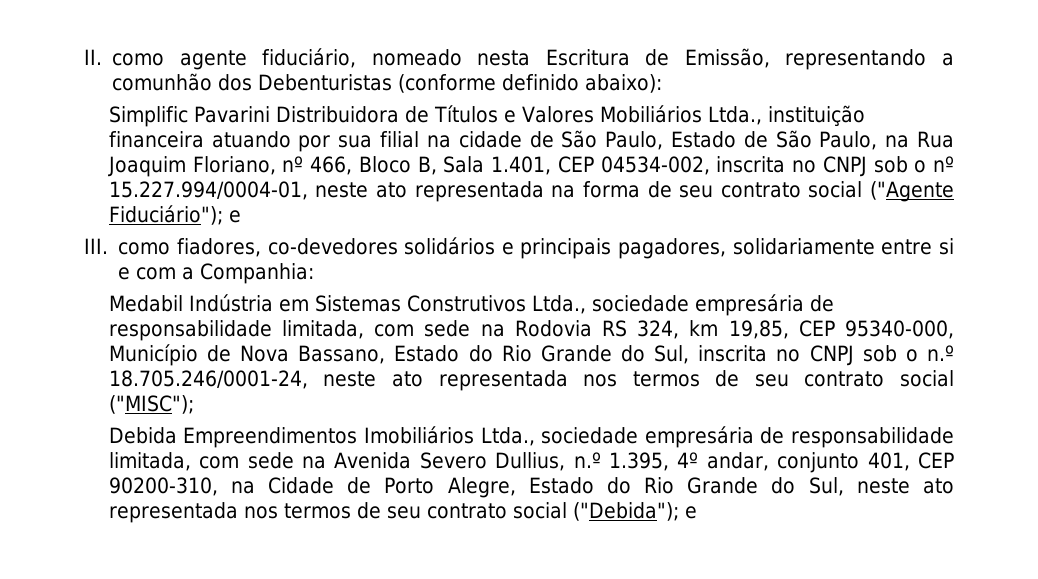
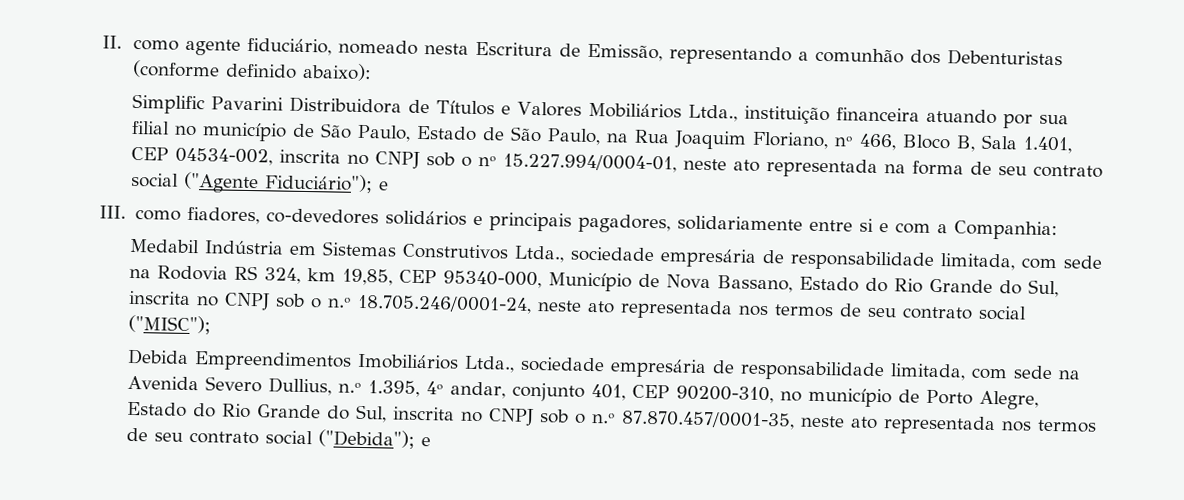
- Simplific Pavarini Distribuidora de Títulos e Valores Mobiliários Ltda., instituição financeira atuando por sua filial na cidade de São Paulo, Estado de São Paulo, na Rua Joaquim Floriano, nº 466, Bloco B, Sala 1.401, CEP 04534-002, inscrita no CNPJ sob o nº 15.227.994/0004-01, neste ato representada na forma de seu contrato social ("Agente Fiduciário"); e
+ Simplific Pavarini Distribuidora de Títulos e Valores Mobiliários Ltda., instituição financeira atuando por sua filial no município de São Paulo, Estado de São Paulo, na Rua Joaquim Floriano, nº 466, Bloco B, Sala 1.401, CEP 04534-002, inscrita no CNPJ sob o nº 15.227.994/0004-01, neste ato representada na forma de seu contrato social ("Agente Fiduciário"); e
- Debida Empreendimentos Imobiliários Ltda., sociedade empresária de responsabilidade limitada, com sede na Avenida Severo Dullius, n.º 1.395, 4º andar, conjunto 401, CEP 90200-310, na Cidade de Porto Alegre, Estado do Rio Grande do Sul, neste ato representada nos termos de seu contrato social ("Debida"); e
+ Debida Empreendimentos Imobiliários Ltda., sociedade empresária de responsabilidade limitada, com sede na Avenida Severo Dullius, n.º 1.395, 4º andar, conjunto 401, CEP 90200-310, no município de Porto Alegre, Estado do Rio Grande do Sul, inscrita no CNPJ sob o n.º 87.870.457/0001-35, neste ato representada nos termos de seu contrato social ("Debida"); e

